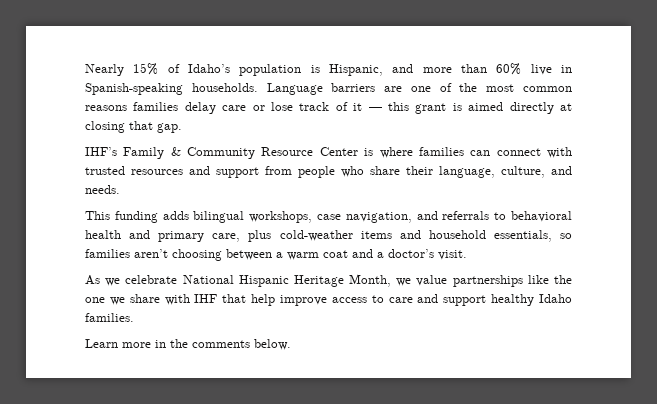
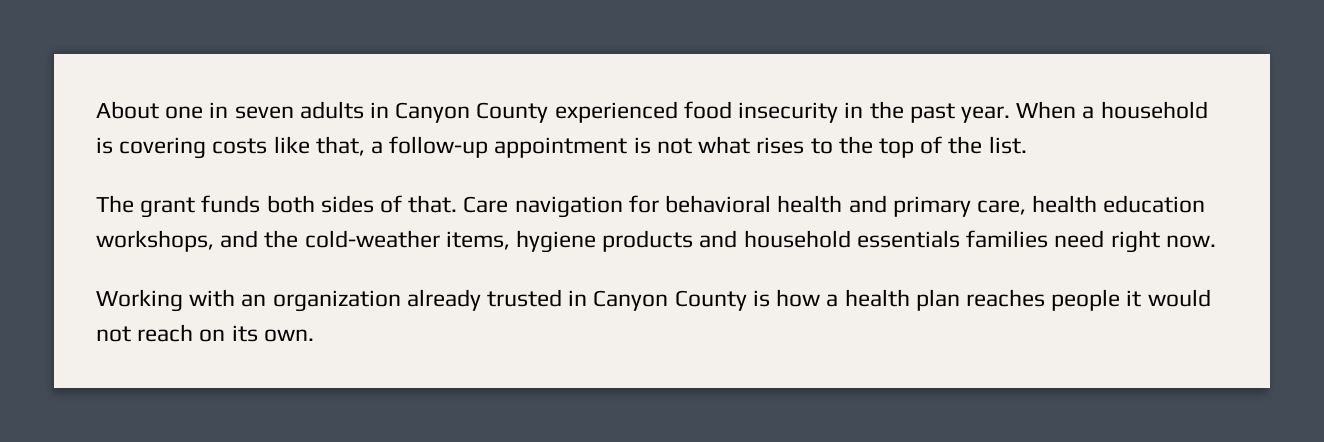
- Nearly 15% of Idaho’s population is Hispanic, and more than 60% live in Spanish-speaking households. Language barriers are one of the most common reasons families delay care or lose track of it — this grant is aimed directly at closing that gap.
- IHF’s Family & Community Resource Center is where families can connect with trusted resources and support from people who share their language, culture, and needs.
- This funding adds bilingual workshops, case navigation, and referrals to behavioral health and primary care, plus cold-weather items and household essentials, so families aren’t choosing between a warm coat and a doctor’s visit.
- As we celebrate National Hispanic Heritage Month, we value partnerships like the one we share with IHF that help improve access to care and support healthy Idaho families.
- Learn more in the comments below.
+ About one in seven adults in Canyon County experienced food insecurity in the past year. When a household is covering costs like that, a follow-up appointment is not what rises to the top of the list.
+ The grant funds both sides of that. Care navigation for behavioral health and primary care, health education workshops, and the cold-weather items, hygiene products and household essentials families need right now.
+ Working with an organization already trusted in Canyon County is how a health plan reaches people it would not reach on its own.

